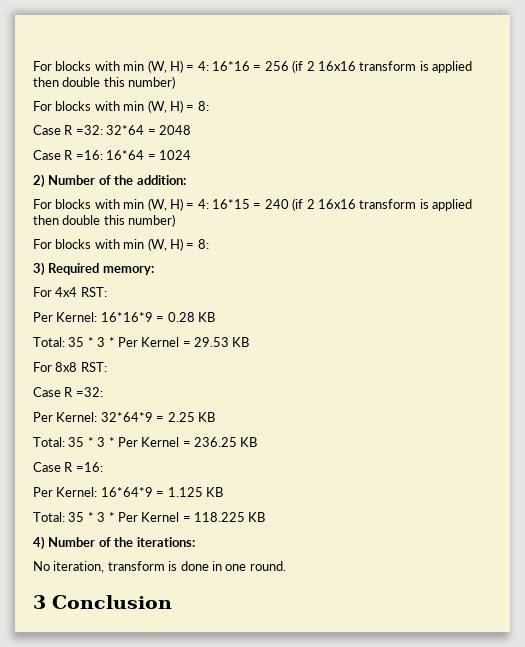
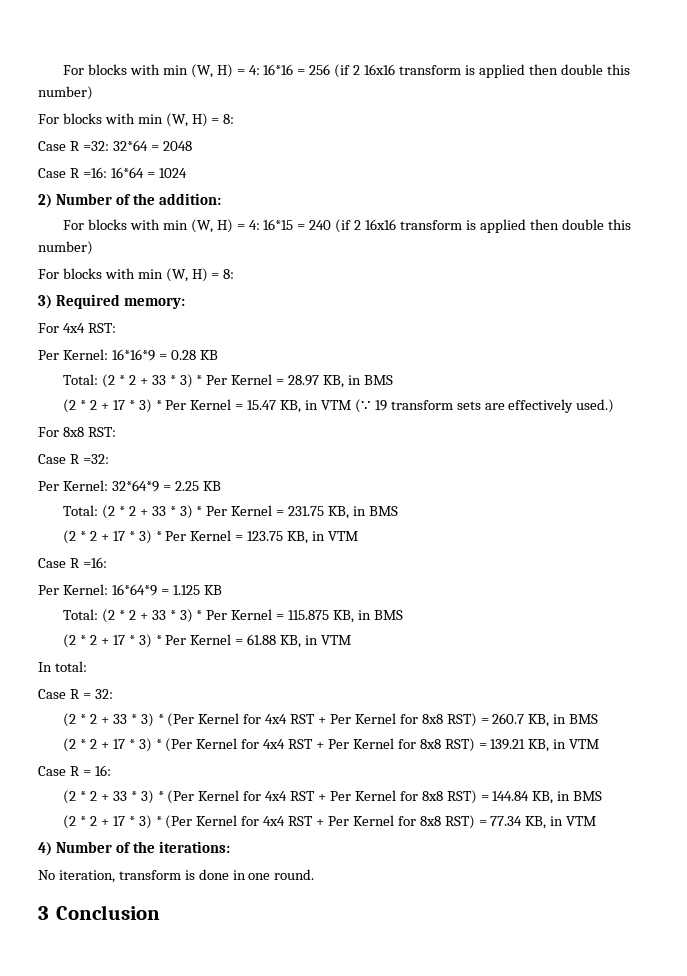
- Total: 35 * 3 * Per Kernel = 29.53 KB
+ Total: (2 * 2 + 33 * 3) * Per Kernel = 28.97 KB, in BMS
+ (2 * 2 + 17 * 3) * Per Kernel = 15.47 KB, in VTM (∵ 19 transform sets are effectively used.)
- Total: 35 * 3 * Per Kernel = 236.25 KB
+ Total: (2 * 2 + 33 * 3) * Per Kernel = 231.75 KB, in BMS
+ (2 * 2 + 17 * 3) * Per Kernel = 123.75 KB, in VTM
- Total: 35 * 3 * Per Kernel = 118.225 KB
+ Total: (2 * 2 + 33 * 3) * Per Kernel = 115.875 KB, in BMS
+ (2 * 2 + 17 * 3) * Per Kernel = 61.88 KB, in VTM
+ In total:
+ Case R = 32:
+ (2 * 2 + 33 * 3) * (Per Kernel for 4x4 RST + Per Kernel for 8x8 RST) = 260.7 KB, in BMS
+ (2 * 2 + 17 * 3) * (Per Kernel for 4x4 RST + Per Kernel for 8x8 RST) = 139.21 KB, in VTM
+ Case R = 16:
+ (2 * 2 + 33 * 3) * (Per Kernel for 4x4 RST + Per Kernel for 8x8 RST) = 144.84 KB, in BMS
+ (2 * 2 + 17 * 3) * (Per Kernel for 4x4 RST + Per Kernel for 8x8 RST) = 77.34 KB, in VTM

